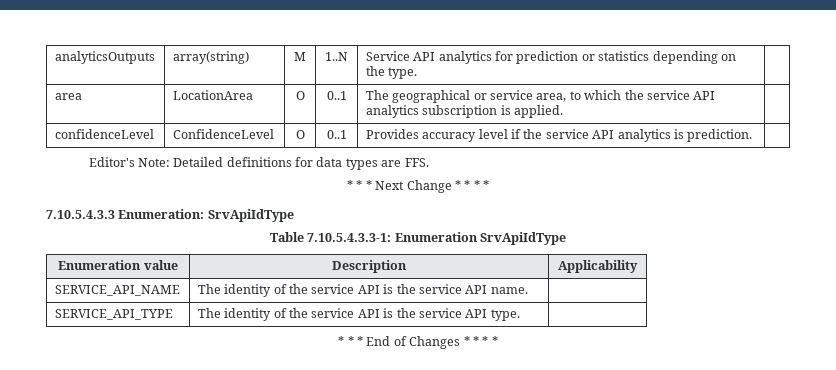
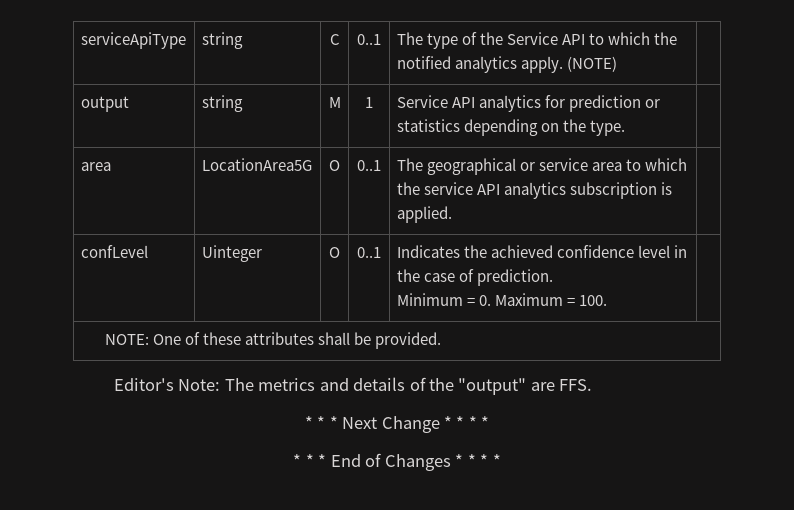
- analyticsOutputs | array(string) | M | 1..N | Service API analytics for prediction or statistics depending on the type. |
+ serviceApiType | string | C | 0..1 | The type of the Service API to which the notified analytics apply. (NOTE) |
+ output | string | M | 1 | Service API analytics for prediction or statistics depending on the type. |
- area | LocationArea | O | 0..1 | The geographical or service area, to which the service API analytics subscription is applied. |
+ area | LocationArea5G | O | 0..1 | The geographical or service area to which the service API analytics subscription is applied. |
- confidenceLevel | ConfidenceLevel | O | 0..1 | Provides accuracy level if the service API analytics is prediction. |
- Editor's Note: Detailed definitions for data types are FFS.
+ confLevel | Uinteger | O | 0..1 | Indicates the achieved confidence level in the case of prediction.
+ Minimum = 0. Maximum = 100. |
+ NOTE: One of these attributes shall be provided.
+ Editor's Note: The metrics and details of the "output" are FFS.
- 7.10.5.4.3.3 Enumeration: SrvApiIdType
- Table 7.10.5.4.3.3-1: Enumeration SrvApiIdType
- Enumeration value | Description | Applicability
- SERVICE_API_NAME | The identity of the service API is the service API name. |
- SERVICE_API_TYPE | The identity of the service API is the service API type. |

